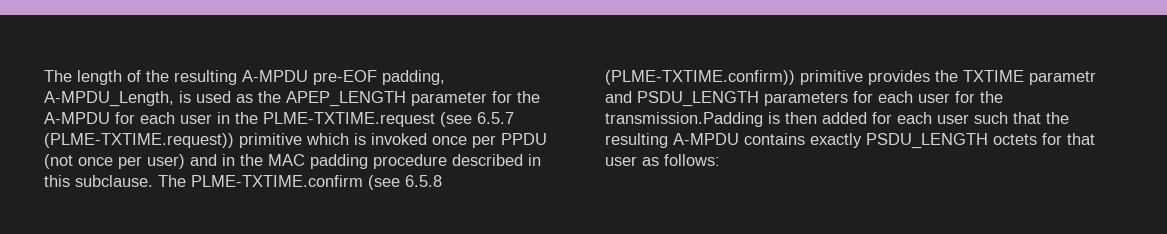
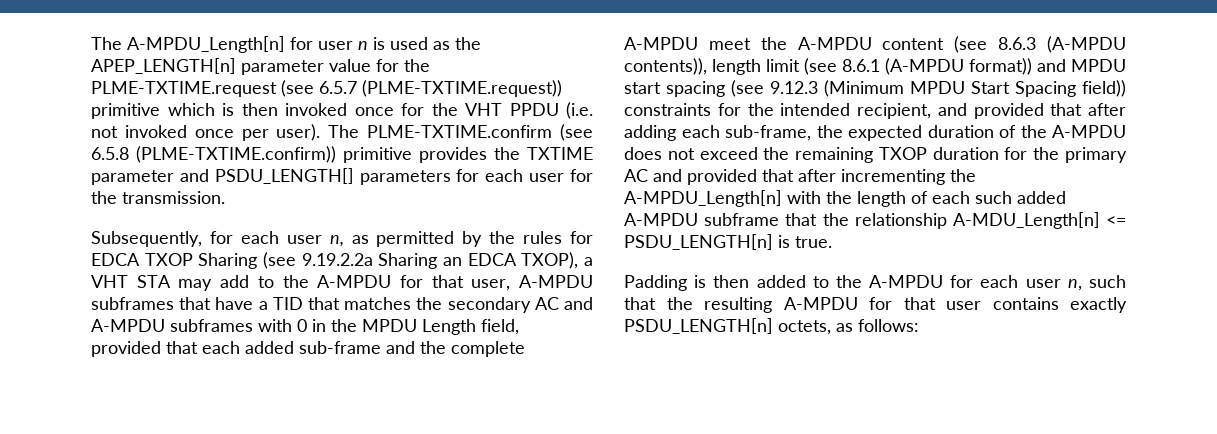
- The length of the resulting A-MPDU pre-EOF padding, A-MPDU_Length, is used as the APEP_LENGTH parameter for the A-MPDU for each user in the PLME-TXTIME.request (see 6.5.7 (PLME-TXTIME.request)) primitive which is invoked once per PPDU (not once per user) and in the MAC padding procedure described in this subclause.
+ The A-MPDU_Length[n] for user n is used as the APEP_LENGTH[n] parameter value for the PLME-TXTIME.request (see 6.5.7 (PLME-TXTIME.request)) primitive which is then invoked once for the VHT PPDU (i.e. not invoked once per user).
- The PLME-TXTIME.confirm (see 6.5.8 (PLME-TXTIME.confirm)) primitive provides the TXTIME parametr and PSDU_LENGTH parameters for each user for the transmission.Padding is then added for each user such that the resulting A-MPDU contains exactly PSDU_LENGTH octets for that user as follows:
+ The PLME-TXTIME.confirm (see 6.5.8 (PLME-TXTIME.confirm)) primitive provides the TXTIME parameter and PSDU_LENGTH[] parameters for each user for the transmission.
+ Subsequently, for each user n, as permitted by the rules for EDCA TXOP Sharing (see 9.19.2.2a Sharing an EDCA TXOP), a VHT STA may add to the A-MPDU for that user, A-MPDU subframes that have a TID that matches the secondary AC and A-MPDU subframes with 0 in the MPDU Length field, provided that each added sub-frame and the complete A-MPDU meet the A-MPDU content (see 8.6.3 (A-MPDU contents)), length limit (see 8.6.1 (A-MPDU format)) and MPDU start spacing (see 9.12.3 (Minimum MPDU Start Spacing field)) constraints for the intended recipient, and provided that after adding each sub-frame, the expected duration of the A-MPDU does not exceed the remaining TXOP duration for the primary AC and provided that after incrementing the A-MPDU_Length[n] with the length of each such added A-MPDU subframe that the relationship A-MDU_Length[n] <= PSDU_LENGTH[n] is true.
+ Padding is then added to the A-MPDU for each user n, such that the resulting A-MPDU for that user contains exactly PSDU_LENGTH[n] octets, as follows:

